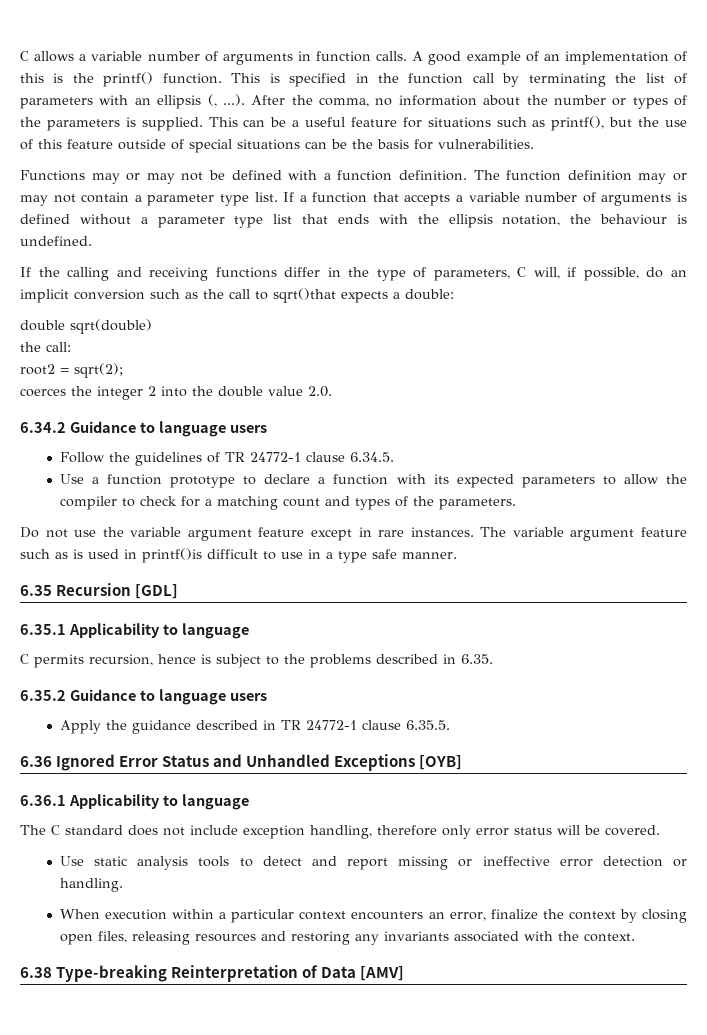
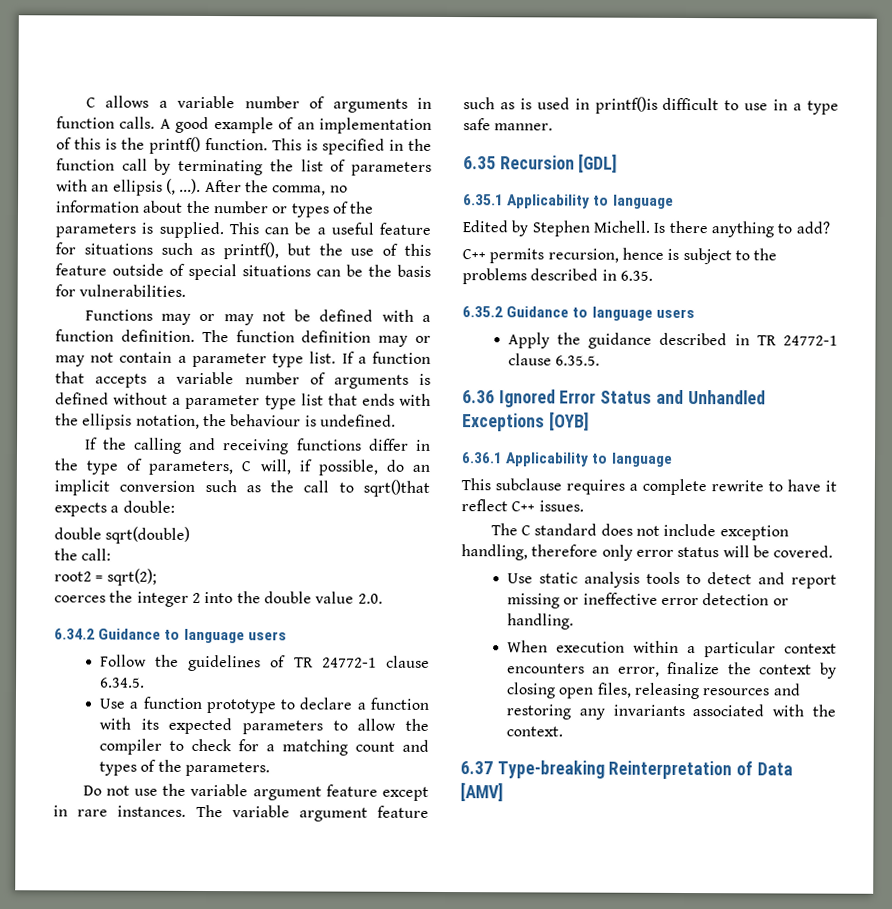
- C permits recursion, hence is subject to the problems described in 6.35.
+ Edited by Stephen Michell. Is there anything to add?
+ C++ permits recursion, hence is subject to the problems described in 6.35.
+ This subclause requires a complete rewrite to have it reflect C++ issues.
- 6.38 Type-breaking Reinterpretation of Data [AMV]
+ 6.37 Type-breaking Reinterpretation of Data [AMV]

